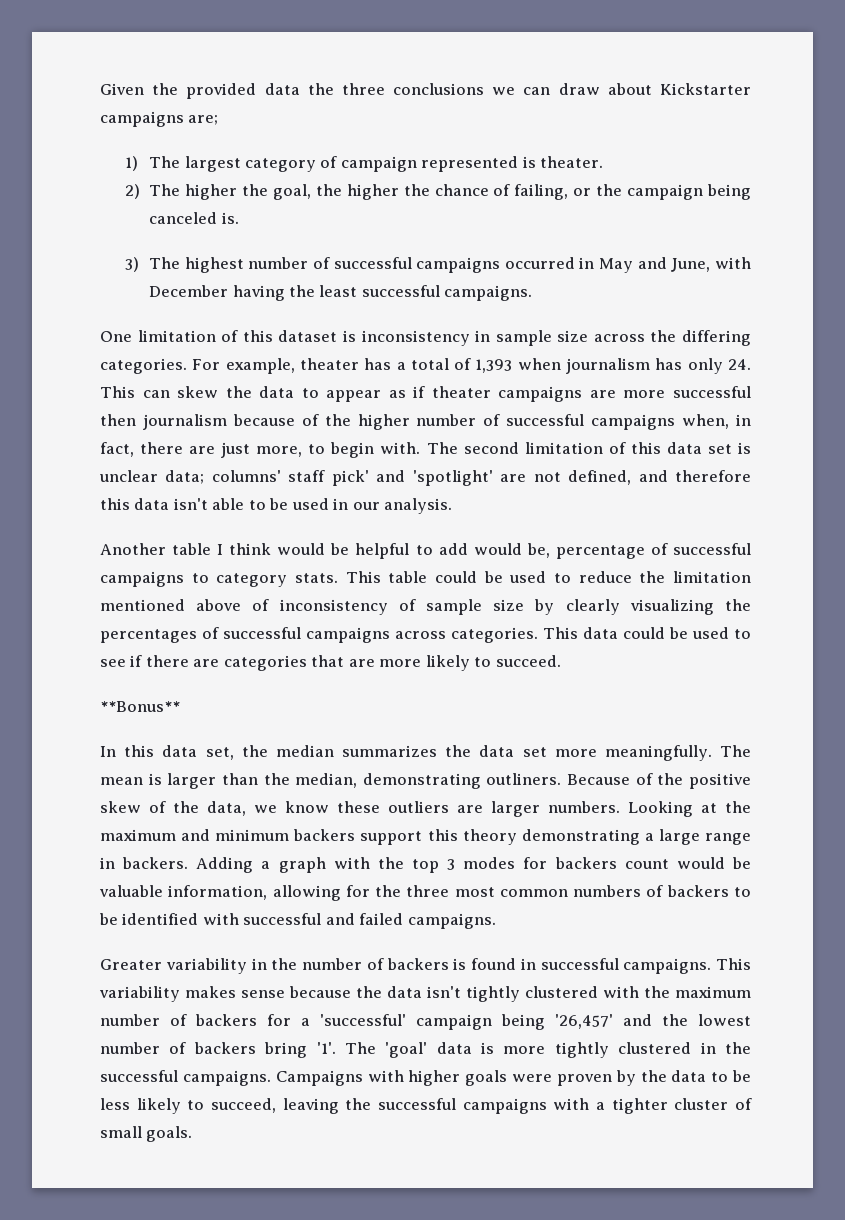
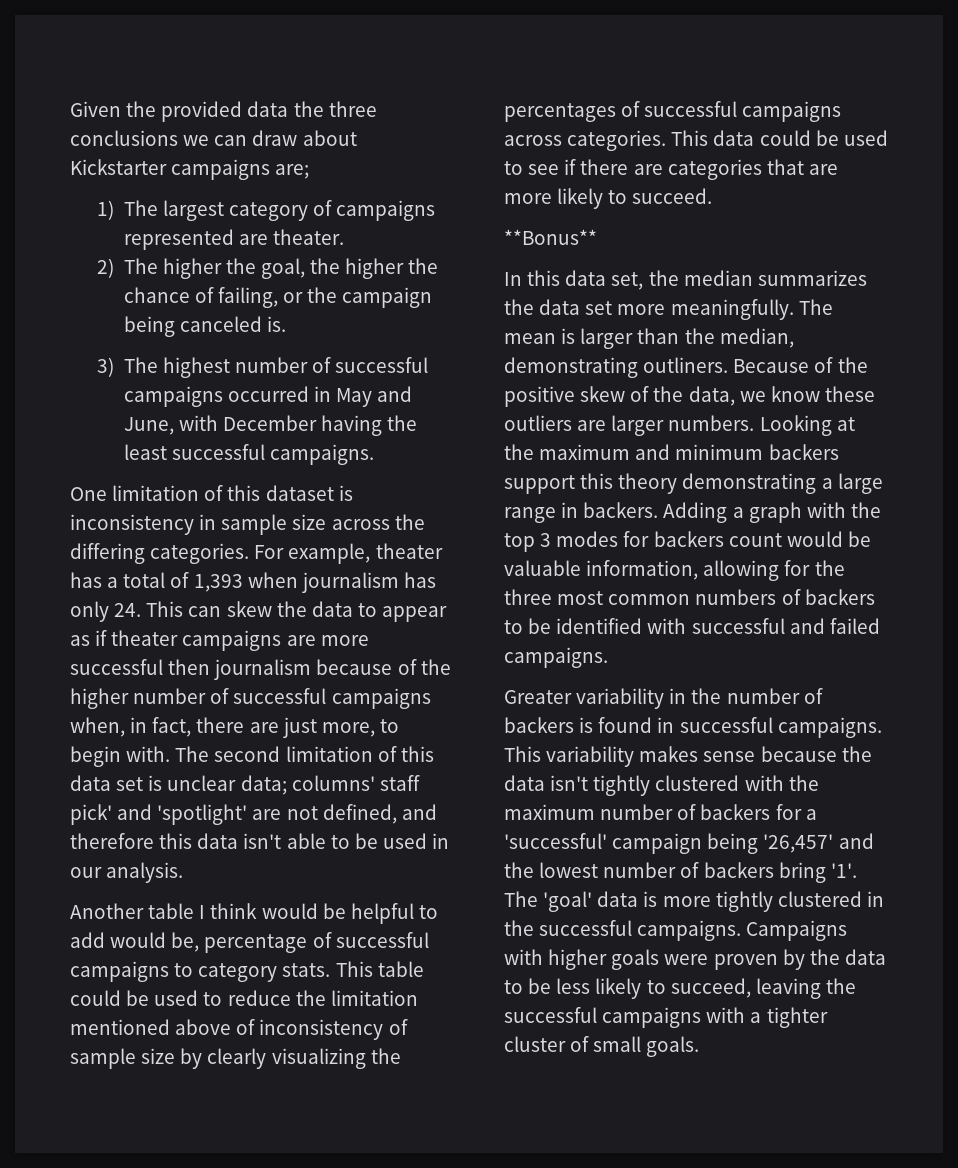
- 1) The largest category of campaign represented is theater.
+ 1) The largest category of campaigns represented are theater.

